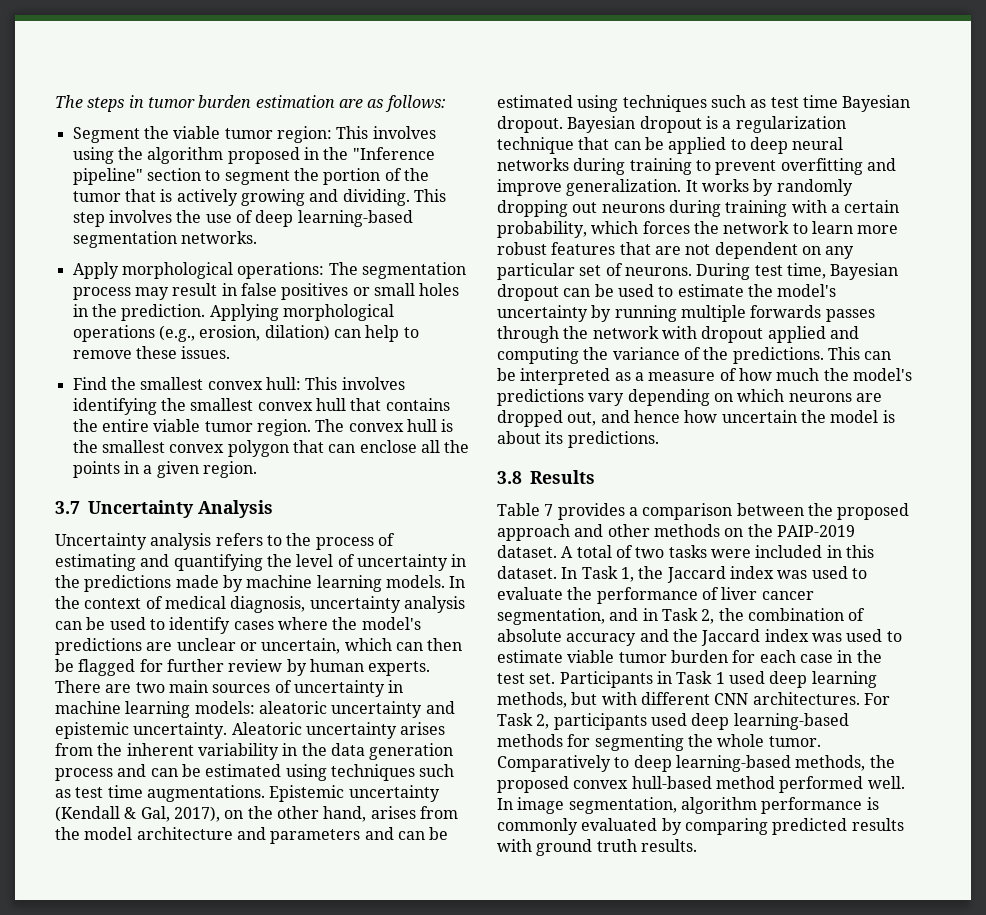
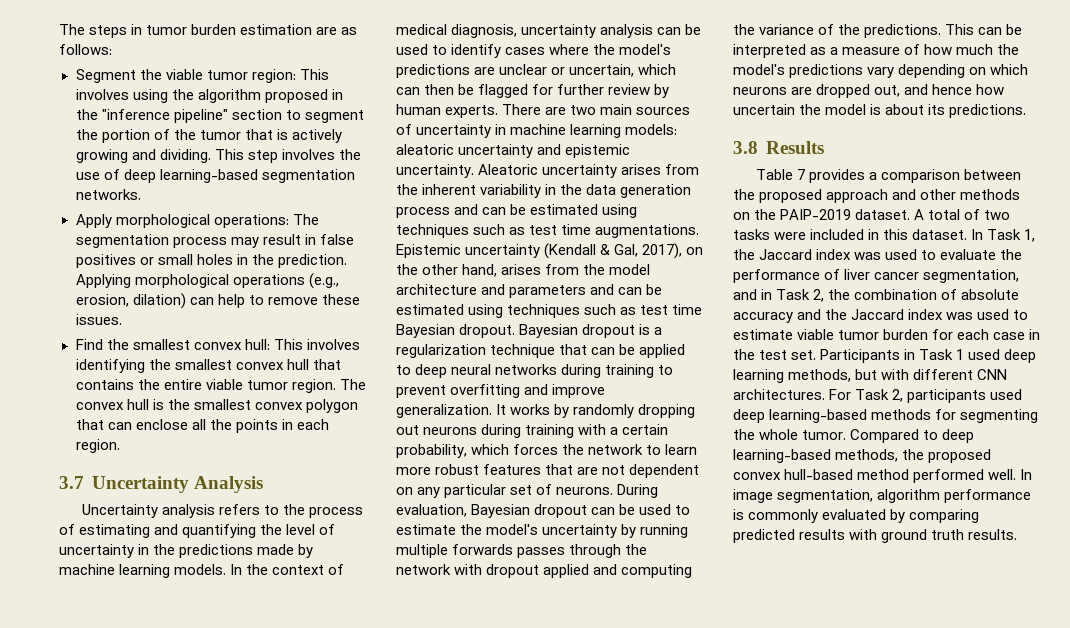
- Segment the viable tumor region: This involves using the algorithm proposed in the "Inference pipeline" section to segment the portion of the tumor that is actively growing and dividing.
+ Segment the viable tumor region: This involves using the algorithm proposed in the "inference pipeline" section to segment the portion of the tumor that is actively growing and dividing.
- The convex hull is the smallest convex polygon that can enclose all the points in a given region.
+ The convex hull is the smallest convex polygon that can enclose all the points in each region.
- During test time, Bayesian dropout can be used to estimate the model's uncertainty by running multiple forwards passes through the network with dropout applied and computing the variance of the predictions.
+ During evaluation, Bayesian dropout can be used to estimate the model's uncertainty by running multiple forwards passes through the network with dropout applied and computing the variance of the predictions.
- Comparatively to deep learning-based methods, the proposed convex hull-based method performed well.
+ Compared to deep learning-based methods, the proposed convex hull-based method performed well.

